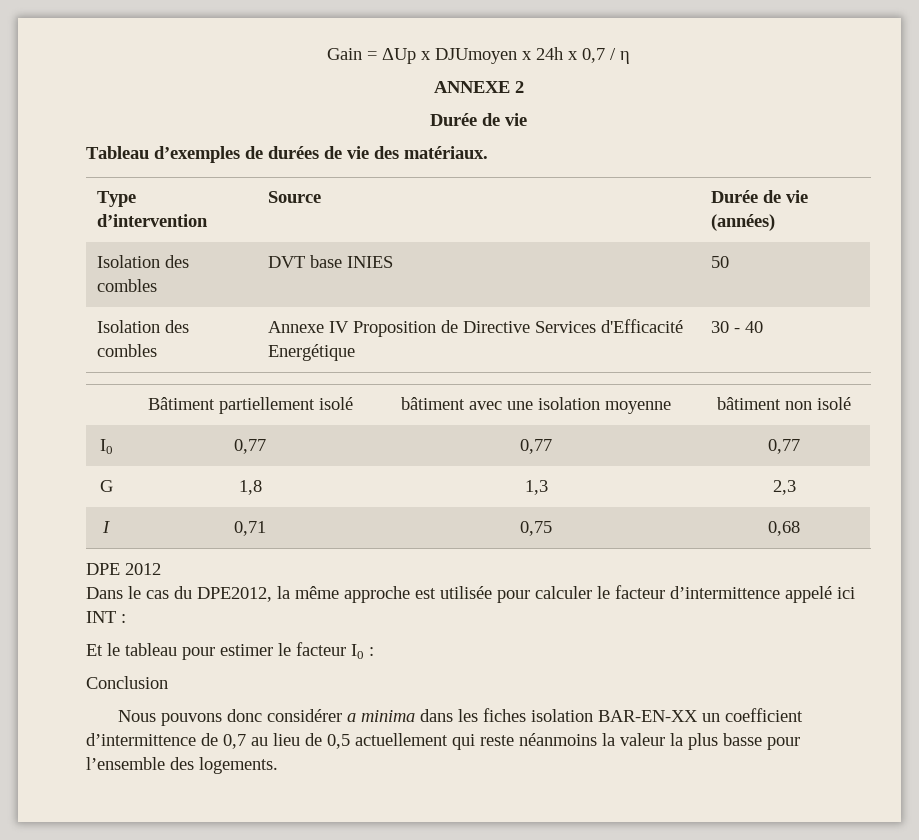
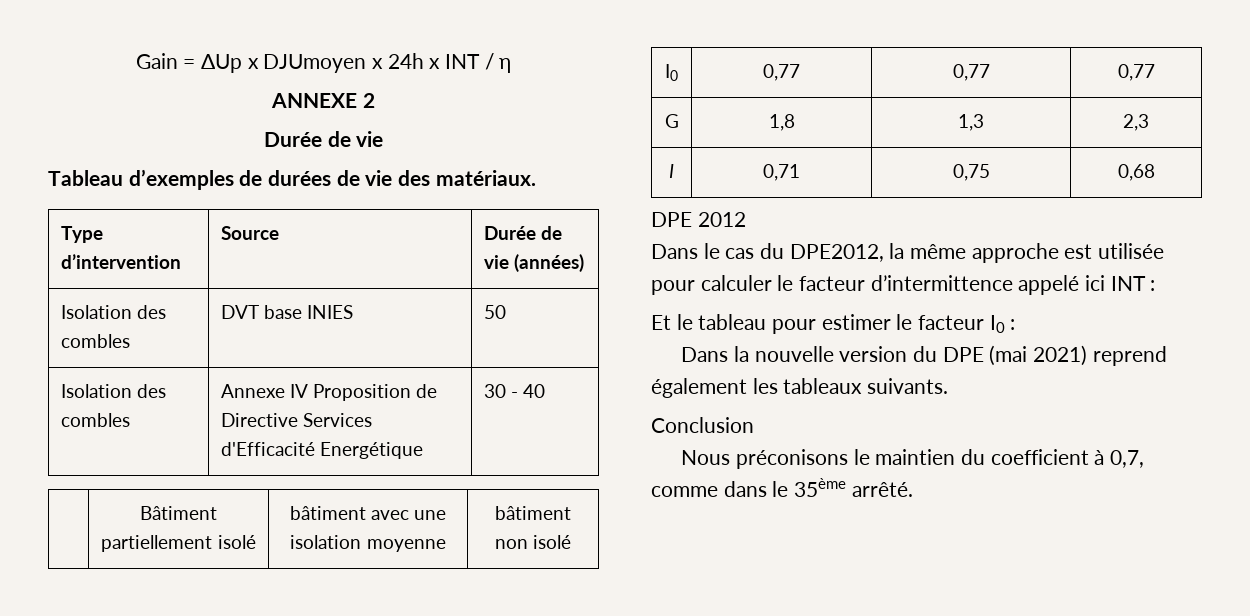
- Gain = ΔUp x DJUmoyen x 24h x 0,7 / η
+ Gain = ΔUp x DJUmoyen x 24h x INT / η
+ Dans la nouvelle version du DPE (mai 2021) reprend également les tableaux suivants.
  Conclusion
- Nous pouvons donc considérer a minima dans les fiches isolation BAR-EN-XX un coefficient d’intermittence de 0,7 au lieu de 0,5 actuellement qui reste néanmoins la valeur la plus basse pour l’ensemble des logements.
+ Nous préconisons le maintien du coefficient à 0,7, comme dans le 35ème arrêté.

